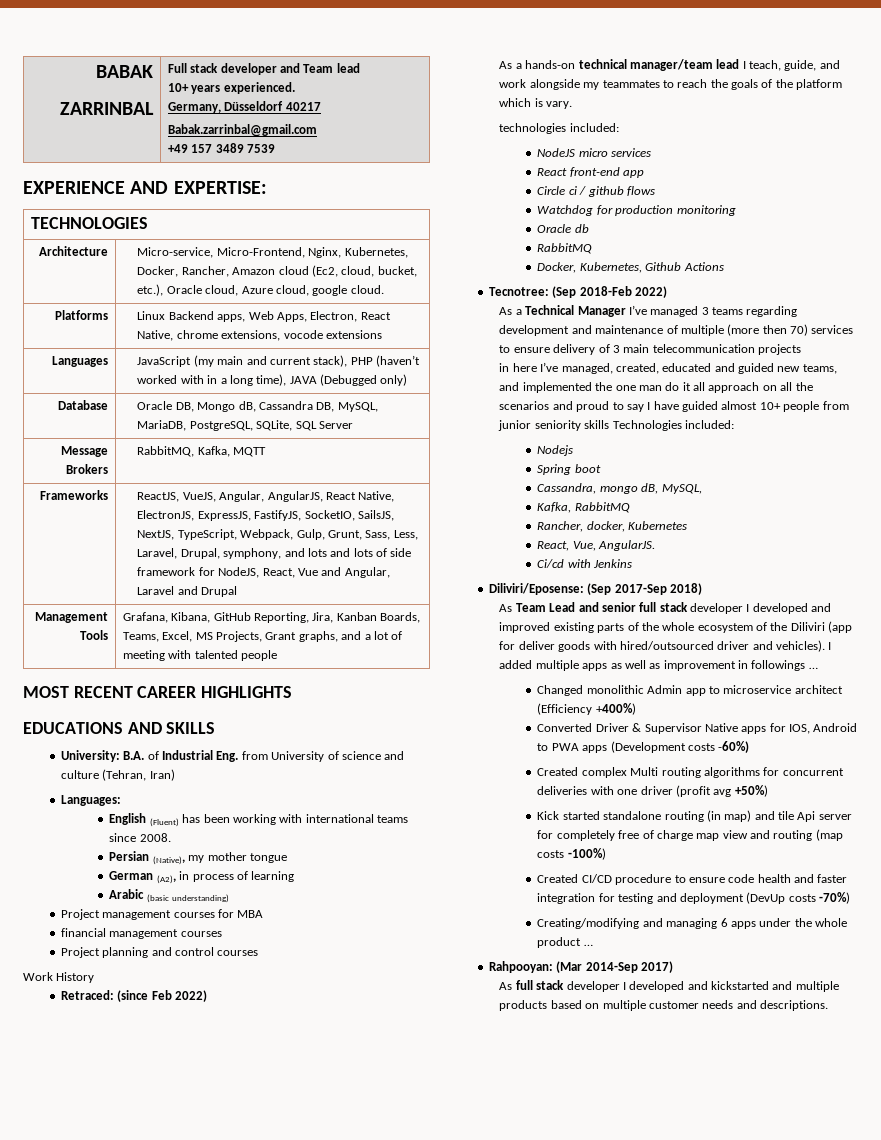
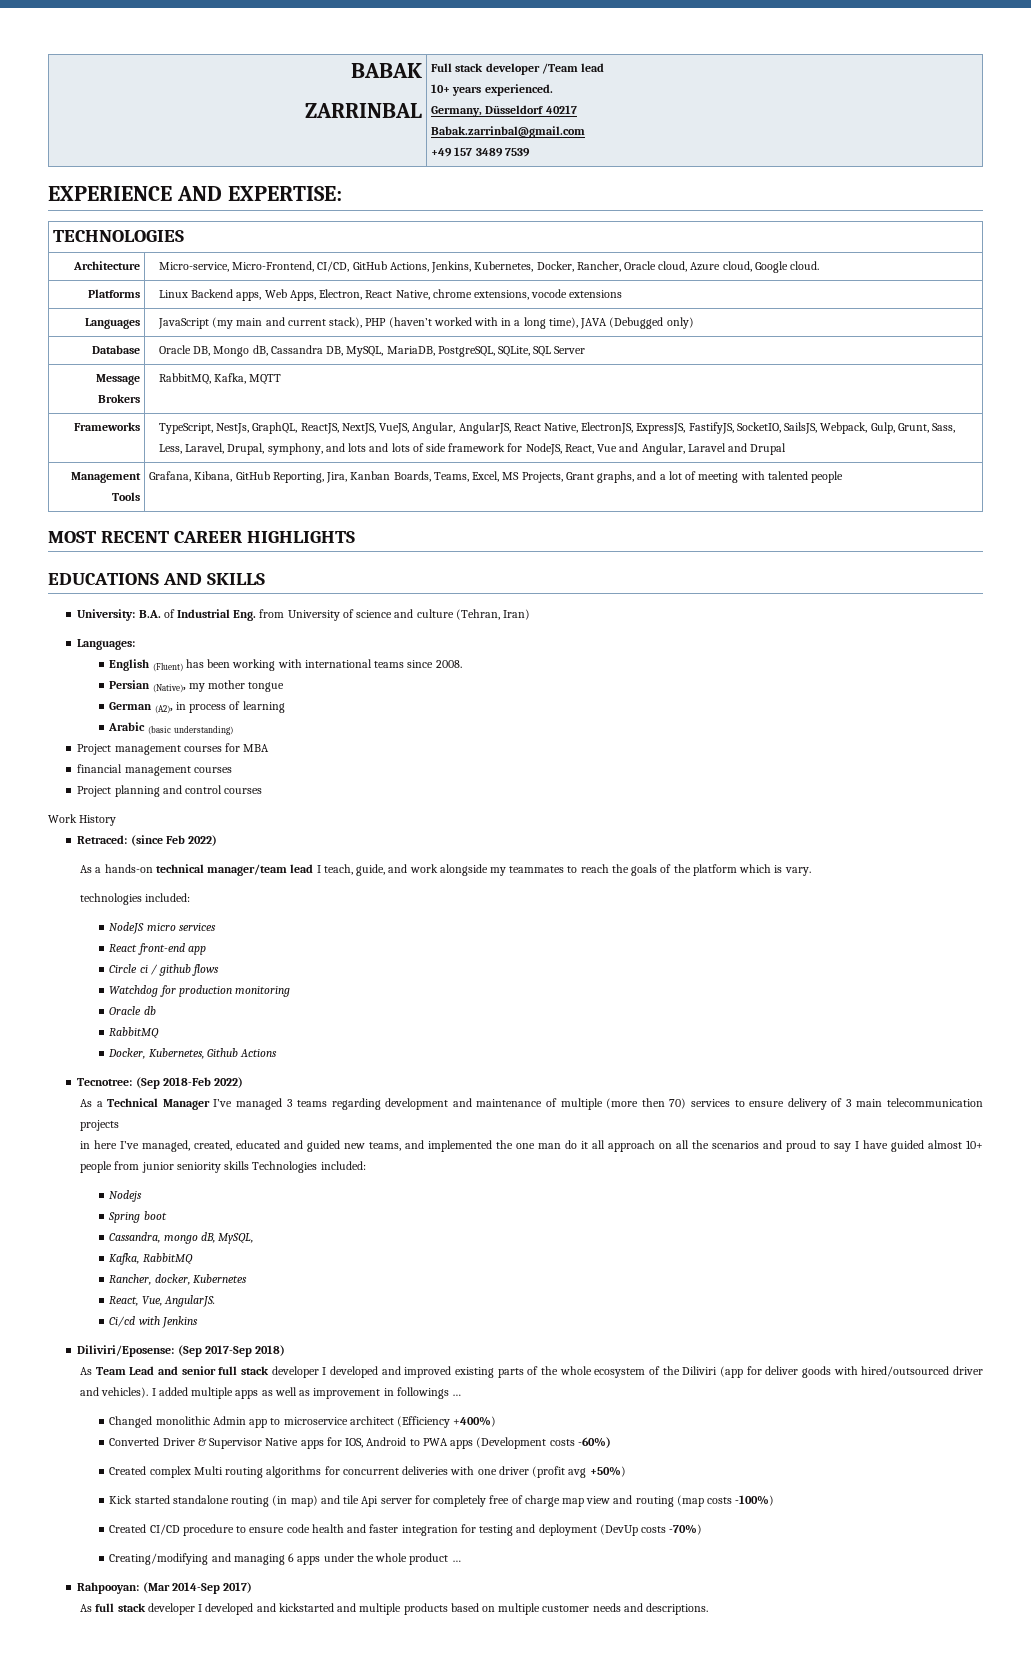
  BABAK
- ZARRINBAL | Full stack developer and Team lead
+ ZARRINBAL | Full stack developer /Team lead
- Architecture | Micro-service, Micro-Frontend, Nginx, Kubernetes, Docker, Rancher, Amazon cloud (Ec2, cloud, bucket, etc.), Oracle cloud, Azure cloud, google cloud.
+ Architecture | Micro-service, Micro-Frontend, CI/CD, GitHub Actions, Jenkins, Kubernetes, Docker, Rancher, Oracle cloud, Azure cloud, Google cloud.
- Frameworks | ReactJS, VueJS, Angular, AngularJS, React Native, ElectronJS, ExpressJS, FastifyJS, SocketIO, SailsJS, NextJS, TypeScript, Webpack, Gulp, Grunt, Sass, Less, Laravel, Drupal, symphony, and lots and lots of side framework for NodeJS, React, Vue and Angular, Laravel and Drupal
+ Frameworks | TypeScript, NestJs, GraphQL, ReactJS, NextJS, VueJS, Angular, AngularJS, React Native, ElectronJS, ExpressJS, FastifyJS, SocketIO, SailsJS, Webpack, Gulp, Grunt, Sass, Less, Laravel, Drupal, symphony, and lots and lots of side framework for NodeJS, React, Vue and Angular, Laravel and Drupal

